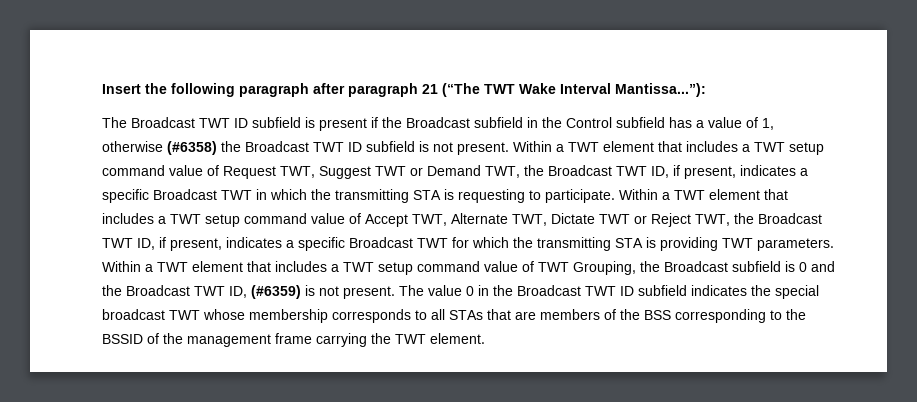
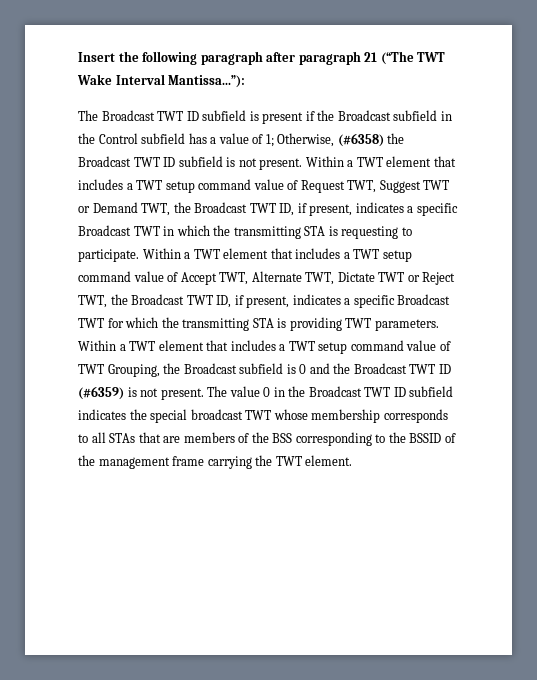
- The Broadcast TWT ID subfield is present if the Broadcast subfield in the Control subfield has a value of 1, otherwise (#6358) the Broadcast TWT ID subfield is not present.
+ The Broadcast TWT ID subfield is present if the Broadcast subfield in the Control subfield has a value of 1; Otherwise, (#6358) the Broadcast TWT ID subfield is not present.
- Within a TWT element that includes a TWT setup command value of TWT Grouping, the Broadcast subfield is 0 and the Broadcast TWT ID, (#6359) is not present.
+ Within a TWT element that includes a TWT setup command value of TWT Grouping, the Broadcast subfield is 0 and the Broadcast TWT ID (#6359) is not present.

